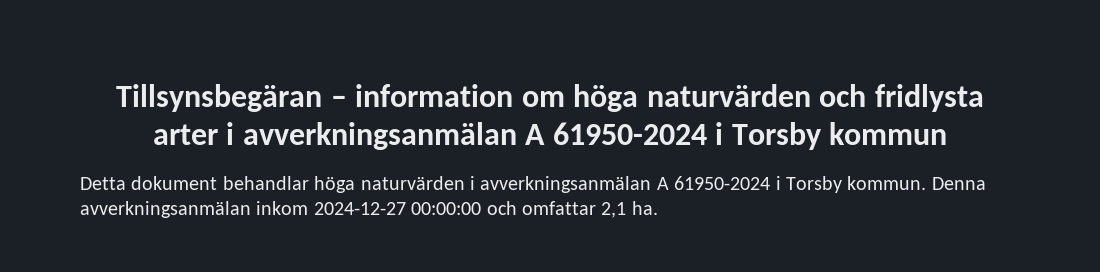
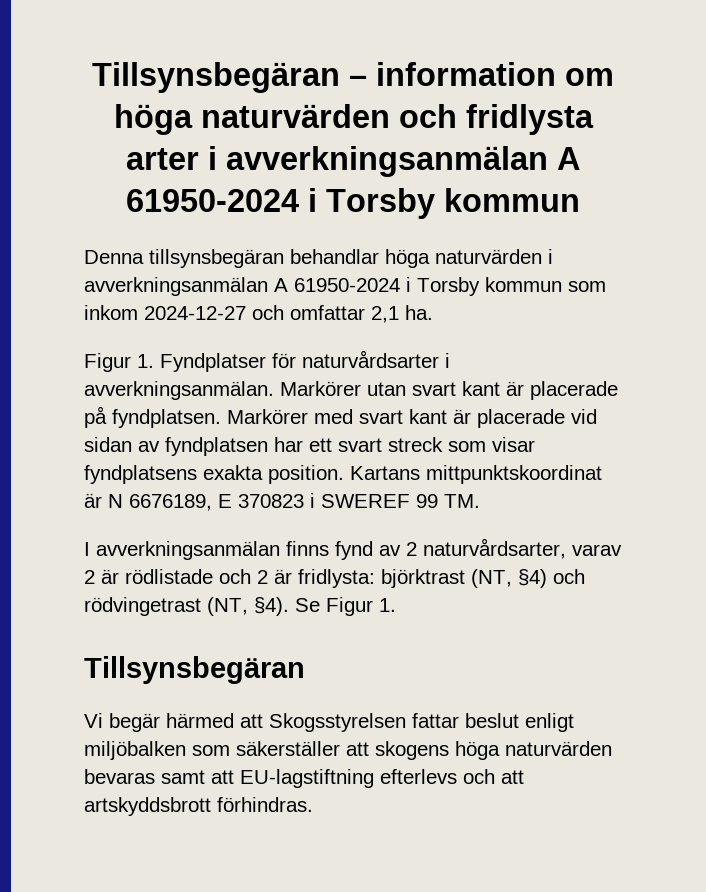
- Detta dokument behandlar höga naturvärden i avverkningsanmälan A 61950-2024 i Torsby kommun. Denna avverkningsanmälan inkom 2024-12-27 00:00:00 och omfattar 2,1 ha.
+ Denna tillsynsbegäran behandlar höga naturvärden i avverkningsanmälan A 61950-2024 i Torsby kommun som inkom 2024-12-27 och omfattar 2,1 ha.
+ Figur 1. Fyndplatser för naturvårdsarter i avverkningsanmälan. Markörer utan svart kant är placerade på fyndplatsen. Markörer med svart kant är placerade vid sidan av fyndplatsen har ett svart streck som visar fyndplatsens exakta position. Kartans mittpunktskoordinat är N 6676189, E 370823 i SWEREF 99 TM.
+ I avverkningsanmälan finns fynd av 2 naturvårdsarter, varav 2 är rödlistade och 2 är fridlysta: björktrast (NT, §4) och rödvingetrast (NT, §4). Se Figur 1.
+ Tillsynsbegäran
+ Vi begär härmed att Skogsstyrelsen fattar beslut enligt miljöbalken som säkerställer att skogens höga naturvärden bevaras samt att EU-lagstiftning efterlevs och att artskyddsbrott förhindras.

